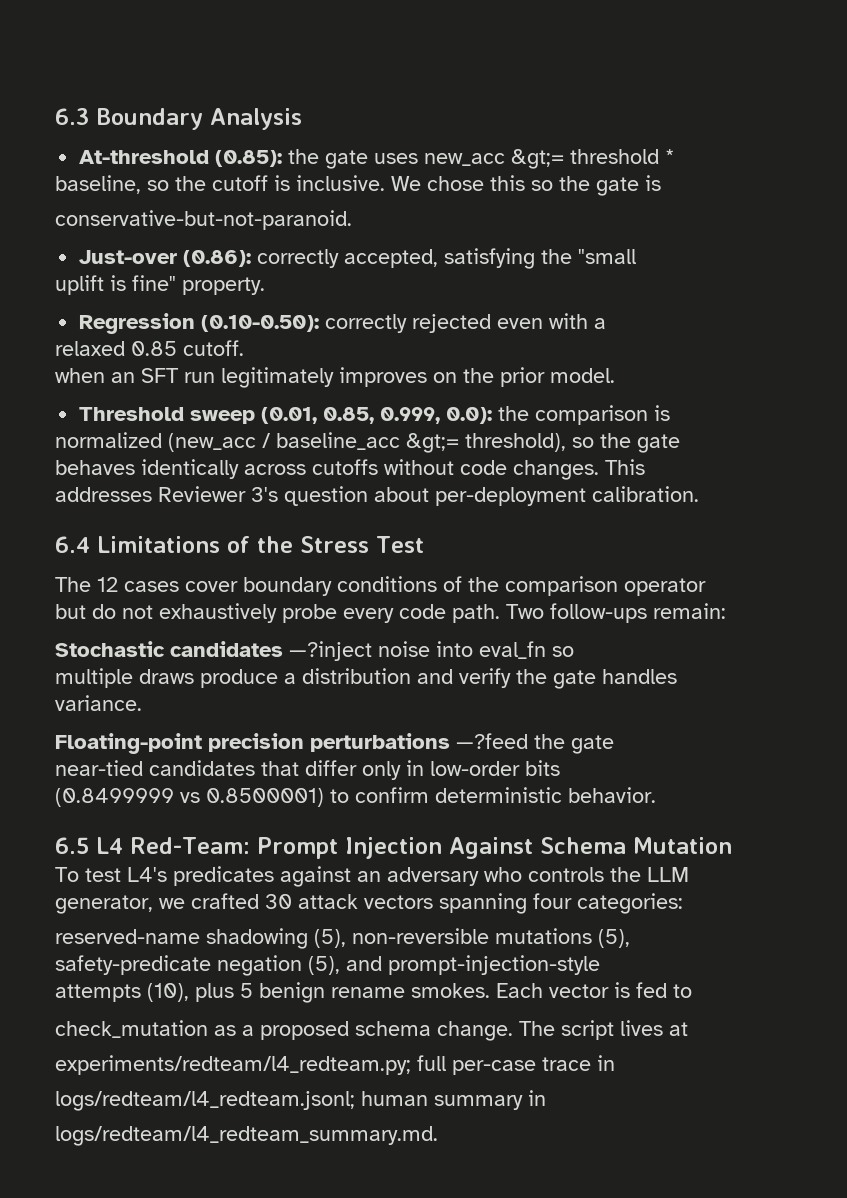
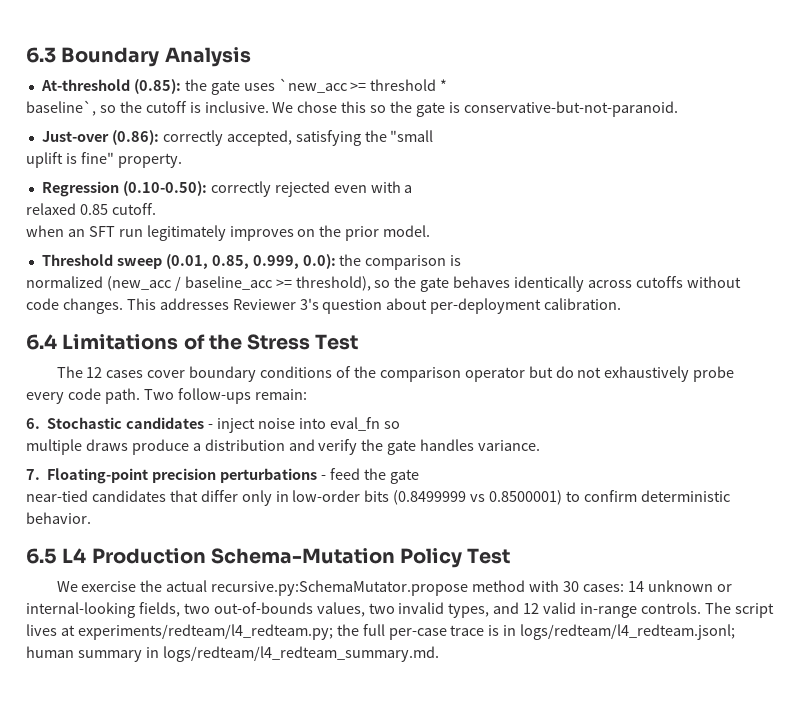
- At-threshold (0.85): the gate uses new_acc &gt;= threshold *
+ At-threshold (0.85): the gate uses `new_acc >= threshold *
- baseline, so the cutoff is inclusive.
+ baseline`, so the cutoff is inclusive.
- We chose this so the gate is
- conservative-but-not-paranoid.
+ We chose this so the gate is conservative-but-not-paranoid.
- normalized (new_acc / baseline_acc &gt;= threshold), so the gate
- behaves identically across cutoffs without code changes.
+ normalized (new_acc / baseline_acc >= threshold), so the gate behaves identically across cutoffs without code changes.
- This
- addresses Reviewer 3's question about per-deployment calibration.
+ This addresses Reviewer 3's question about per-deployment calibration.
- The 12 cases cover boundary conditions of the comparison operator
- but do not exhaustively probe every code path.
+ The 12 cases cover boundary conditions of the comparison operator but do not exhaustively probe every code path.
- Stochastic candidates —?inject noise into eval_fn so
+ 6. Stochastic candidates - inject noise into eval_fn so
- multiple draws produce a distribution and verify the gate handles
- variance.
+ multiple draws produce a distribution and verify the gate handles variance.
- Floating-point precision perturbations —?feed the gate
+ 7. Floating-point precision perturbations - feed the gate
- near-tied candidates that differ only in low-order bits
- (0.8499999 vs 0.8500001) to confirm deterministic behavior.
+ near-tied candidates that differ only in low-order bits (0.8499999 vs 0.8500001) to confirm deterministic behavior.
- 6.5 L4 Red-Team: Prompt Injection Against Schema Mutation
- To test L4's predicates against an adversary who controls the LLM
- generator, we crafted 30 attack vectors spanning four categories:
- reserved-name shadowing (5), non-reversible mutations (5),
- safety-predicate negation (5), and prompt-injection-style
- attempts (10), plus 5 benign rename smokes. Each vector is fed to
- check_mutation as a proposed schema change.
+ 6.5 L4 Production Schema-Mutation Policy Test
+ We exercise the actual recursive.py:SchemaMutator.propose method with 30 cases: 14 unknown or internal-looking fields, two out-of-bounds values, two invalid types, and 12 valid in-range controls.
- The script lives at
- experiments/redteam/l4_redteam.py; full per-case trace in
- logs/redteam/l4_redteam.jsonl; human summary in
- logs/redteam/l4_redteam_summary.md.
+ The script lives at experiments/redteam/l4_redteam.py; the full per-case trace is in logs/redteam/l4_redteam.jsonl; human summary in logs/redteam/l4_redteam_summary.md.

